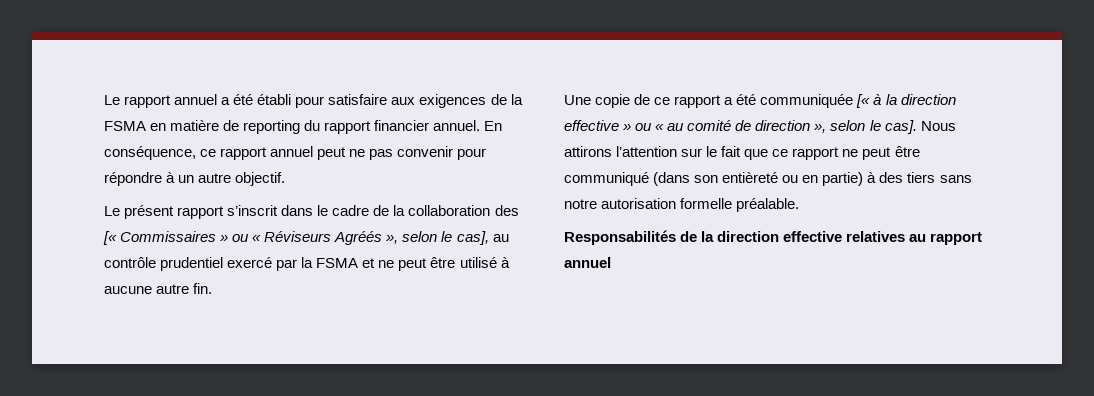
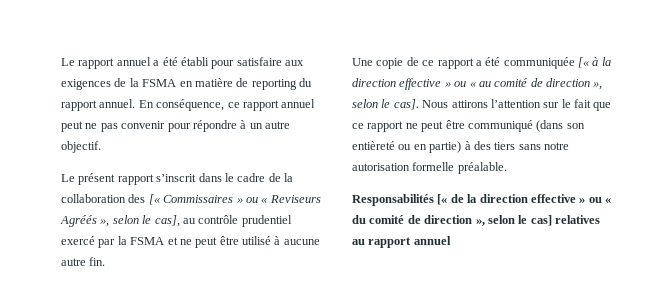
- Le rapport annuel a été établi pour satisfaire aux exigences de la FSMA en matière de reporting du rapport financier annuel.
+ Le rapport annuel a été établi pour satisfaire aux exigences de la FSMA en matière de reporting du rapport annuel.
- Le présent rapport s’inscrit dans le cadre de la collaboration des [« Commissaires » ou « Réviseurs Agréés », selon le cas], au contrôle prudentiel exercé par la FSMA et ne peut être utilisé à aucune autre fin.
+ Le présent rapport s’inscrit dans le cadre de la collaboration des [« Commissaires » ou « Reviseurs Agréés », selon le cas], au contrôle prudentiel exercé par la FSMA et ne peut être utilisé à aucune autre fin.
- Responsabilités de la direction effective relatives au rapport annuel
+ Responsabilités [« de la direction effective » ou « du comité de direction », selon le cas] relatives au rapport annuel

